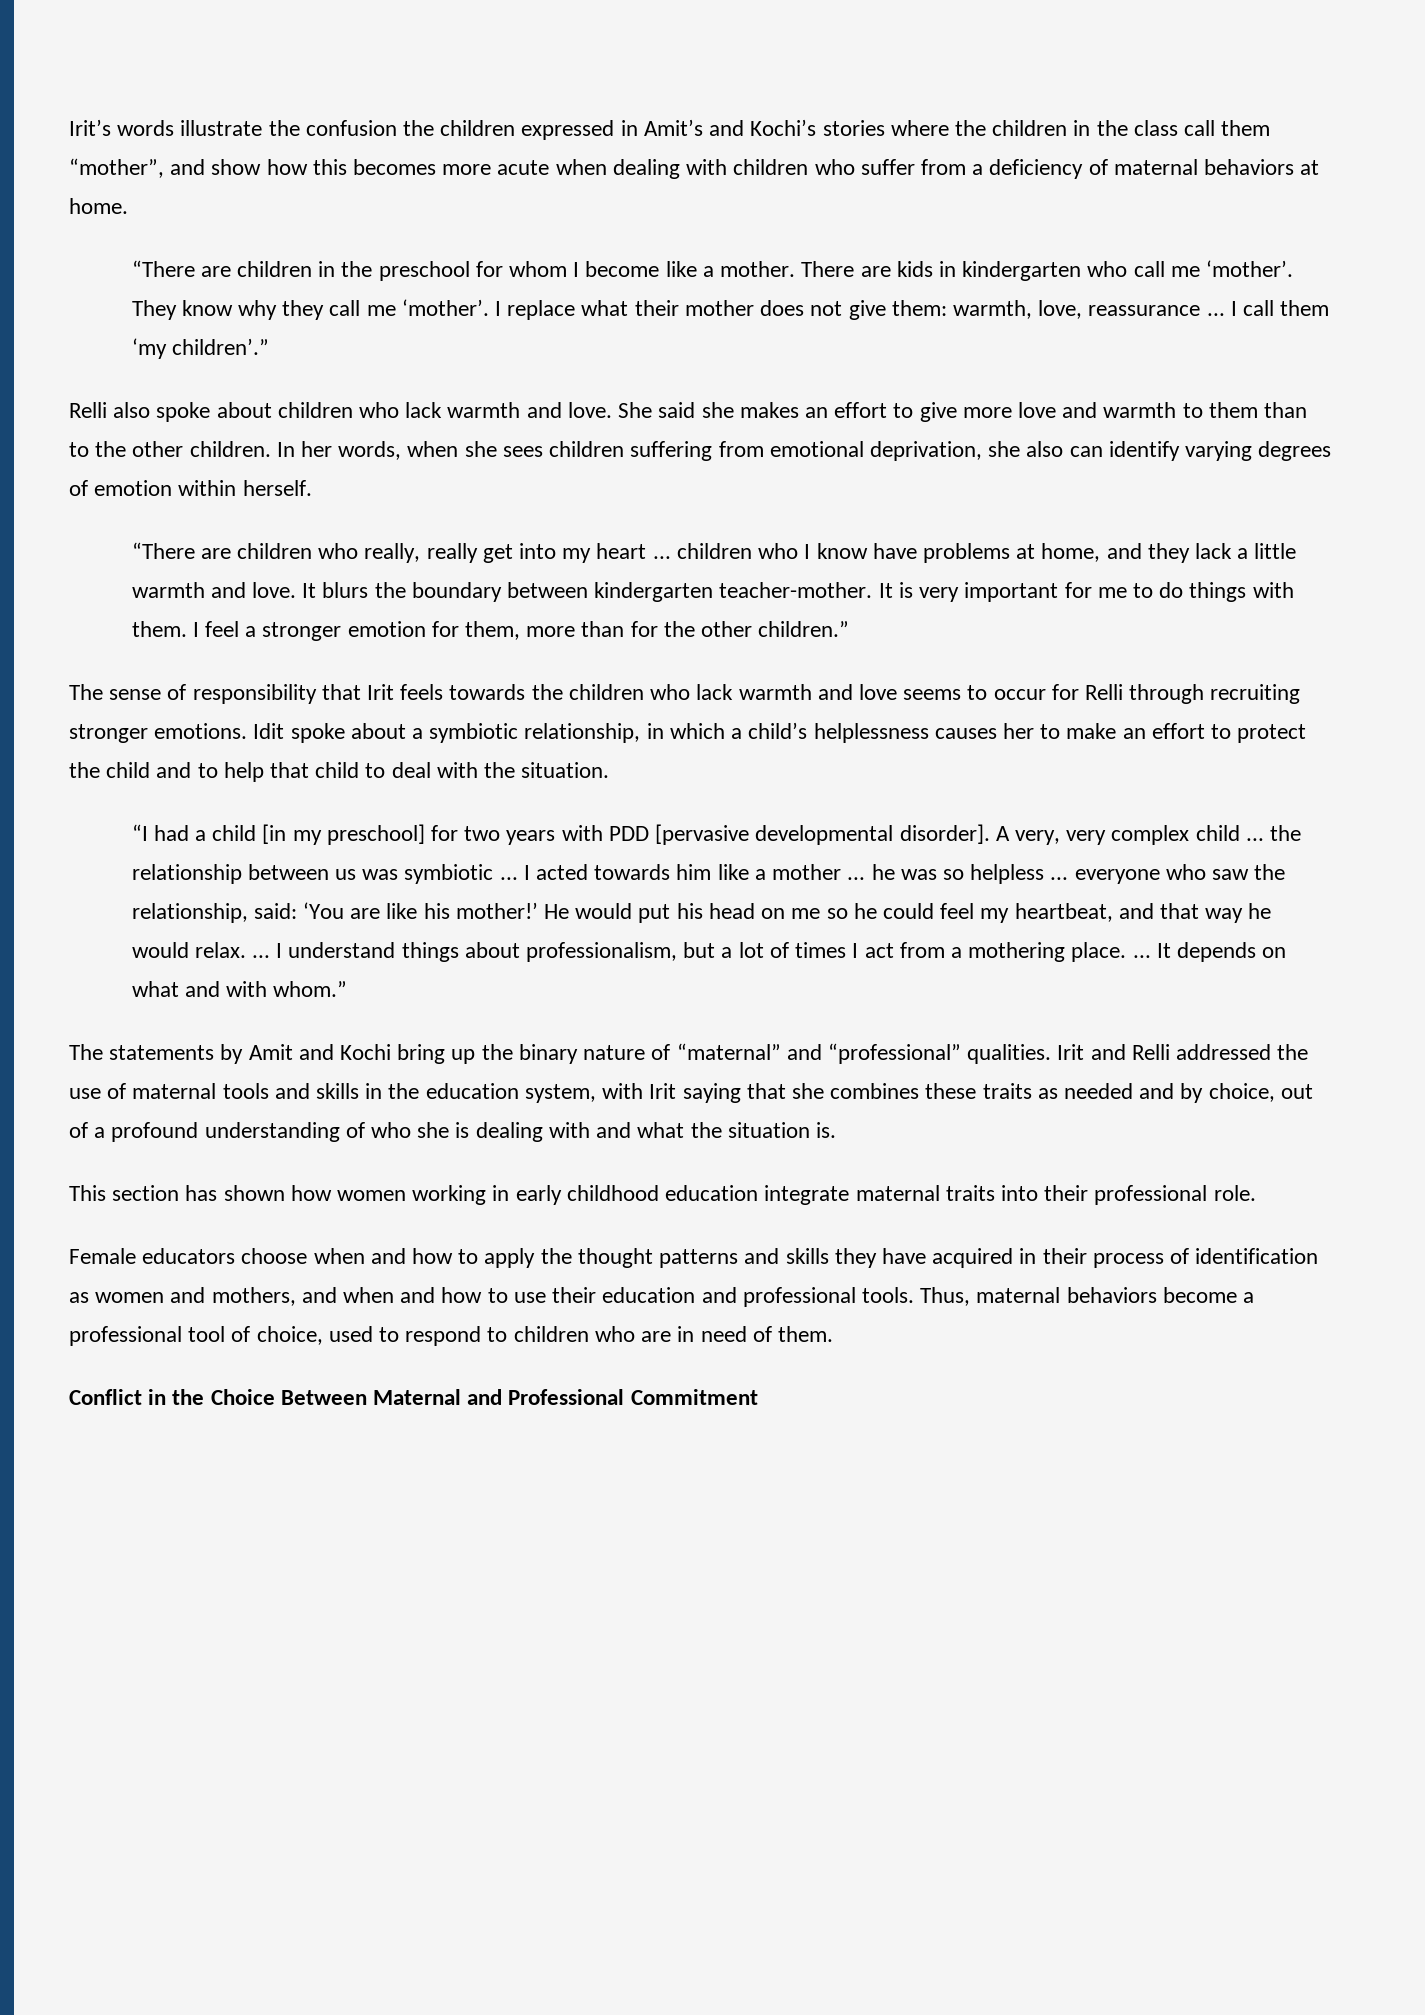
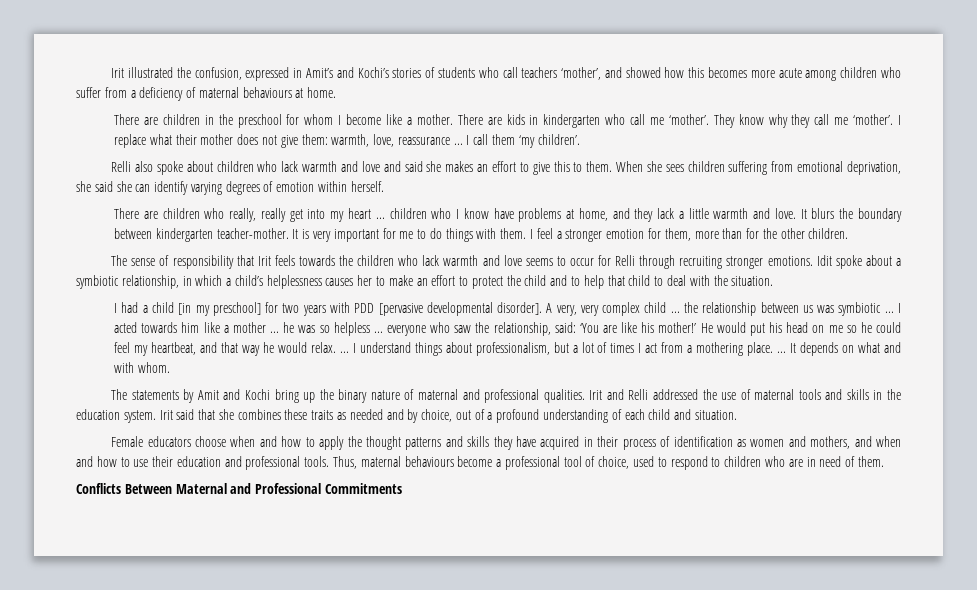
- Irit’s words illustrate the confusion the children expressed in Amit’s and Kochi’s stories where the children in the class call them “mother”, and show how this becomes more acute when dealing with children who suffer from a deficiency of maternal behaviors at home.
+ Irit illustrated the confusion, expressed in Amit’s and Kochi’s stories of students who call teachers ‘mother’, and showed how this becomes more acute among children who suffer from a deficiency of maternal behaviours at home.
- “There are children in the preschool for whom I become like a mother.
+ There are children in the preschool for whom I become like a mother.
- I call them ‘my children’.”
+ I call them ‘my children’.
- Relli also spoke about children who lack warmth and love. She said she makes an effort to give more love and warmth to them than to the other children. In her words, when she sees children suffering from emotional deprivation, she also can identify varying degrees of emotion within herself.
+ Relli also spoke about children who lack warmth and love and said she makes an effort to give this to them. When she sees children suffering from emotional deprivation, she said she can identify varying degrees of emotion within herself.
- “There are children who really, really get into my heart ... children who I know have problems at home, and they lack a little warmth and love.
+ There are children who really, really get into my heart ... children who I know have problems at home, and they lack a little warmth and love.
- I feel a stronger emotion for them, more than for the other children.”
+ I feel a stronger emotion for them, more than for the other children.
- “I had a child [in my preschool] for two years with PDD [pervasive developmental disorder].
+ I had a child [in my preschool] for two years with PDD [pervasive developmental disorder].
- It depends on what and with whom.”
+ It depends on what and with whom.
- The statements by Amit and Kochi bring up the binary nature of “maternal” and “professional” qualities.
+ The statements by Amit and Kochi bring up the binary nature of maternal and professional qualities.
- Irit and Relli addressed the use of maternal tools and skills in the education system, with Irit saying that she combines these traits as needed and by choice, out of a profound understanding of who she is dealing with and what the situation is.
- This section has shown how women working in early childhood education integrate maternal traits into their professional role.
+ Irit and Relli addressed the use of maternal tools and skills in the education system. Irit said that she combines these traits as needed and by choice, out of a profound understanding of each child and situation.
- Thus, maternal behaviors become a professional tool of choice, used to respond to children who are in need of them.
+ Thus, maternal behaviours become a professional tool of choice, used to respond to children who are in need of them.
- Conflict in the Choice Between Maternal and Professional Commitment
+ Conflicts Between Maternal and Professional Commitments

